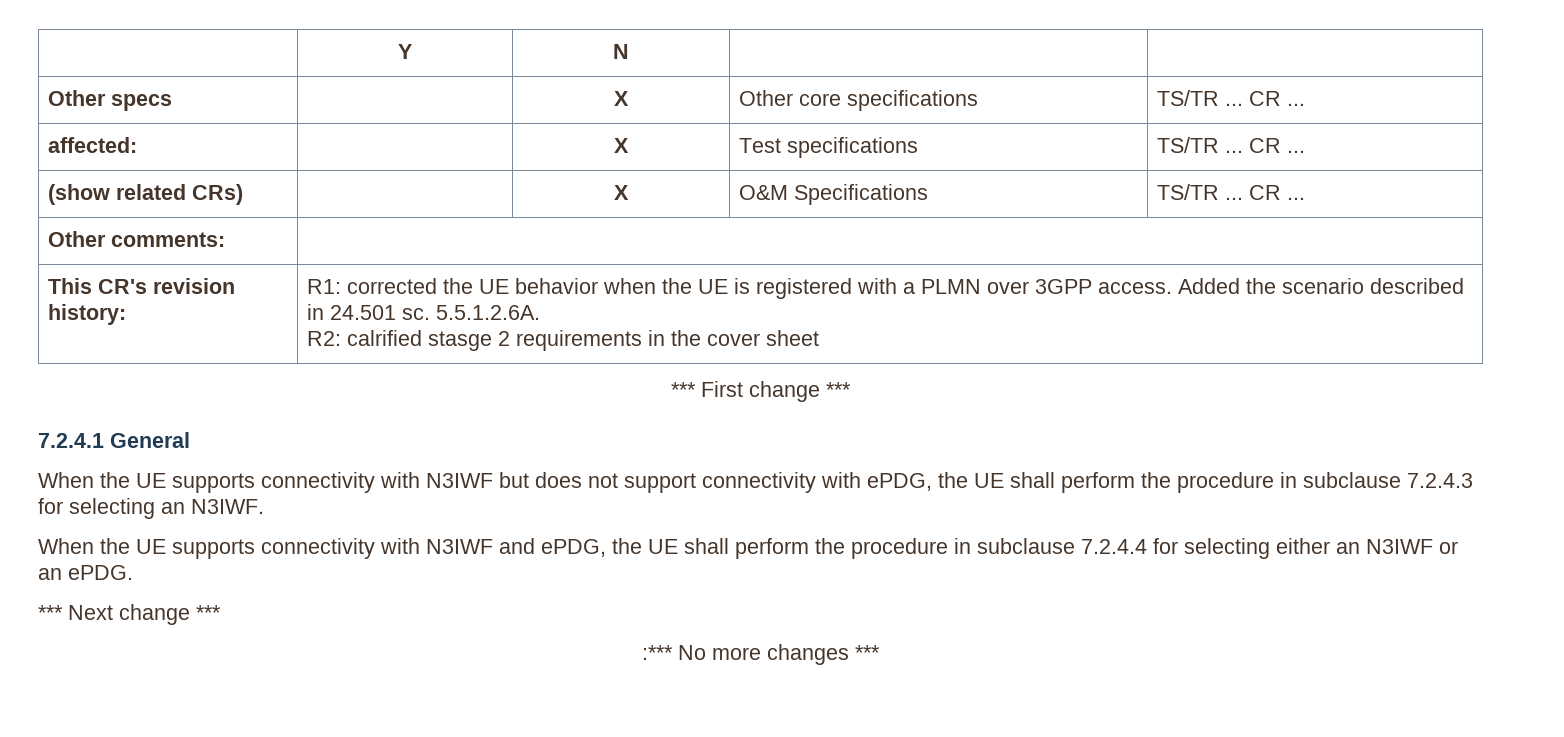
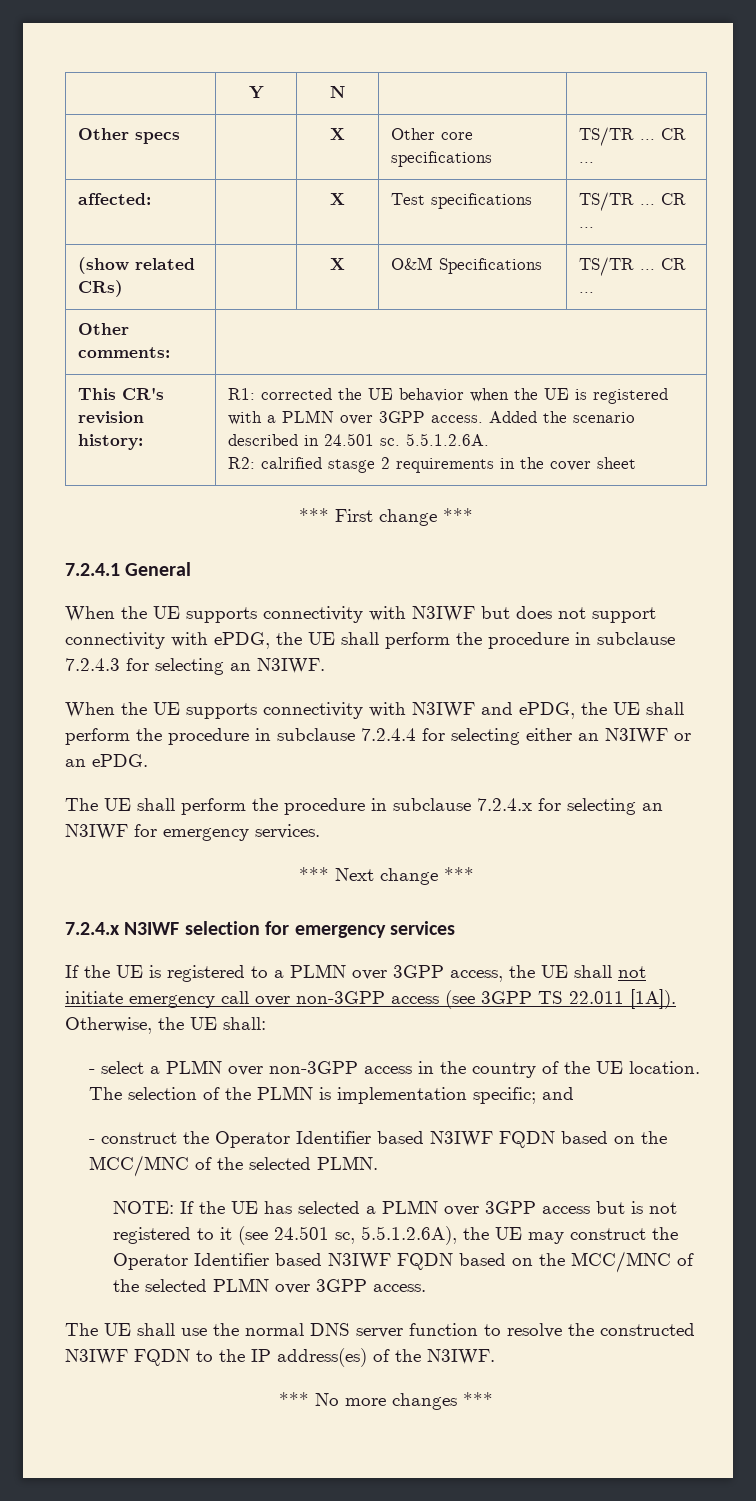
+ The UE shall perform the procedure in subclause 7.2.4.x for selecting an N3IWF for emergency services.
  *** Next change ***
- :*** No more changes ***
+ 7.2.4.x N3IWF selection for emergency services
+ If the UE is registered to a PLMN over 3GPP access, the UE shall not initiate emergency call over non-3GPP access (see 3GPP TS 22.011 [1A]). Otherwise, the UE shall:
+ - select a PLMN over non-3GPP access in the country of the UE location. The selection of the PLMN is implementation specific; and
+ - construct the Operator Identifier based N3IWF FQDN based on the MCC/MNC of the selected PLMN.
+ NOTE: If the UE has selected a PLMN over 3GPP access but is not registered to it (see 24.501 sc, 5.5.1.2.6A), the UE may construct the Operator Identifier based N3IWF FQDN based on the MCC/MNC of the selected PLMN over 3GPP access.
+ The UE shall use the normal DNS server function to resolve the constructed N3IWF FQDN to the IP address(es) of the N3IWF.
+ *** No more changes ***

